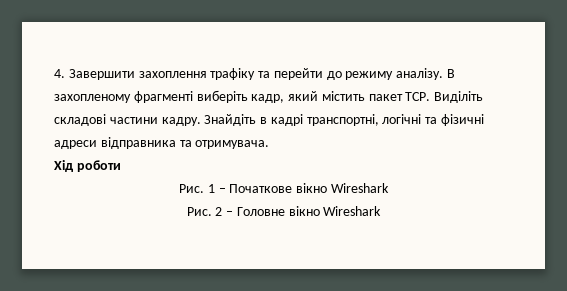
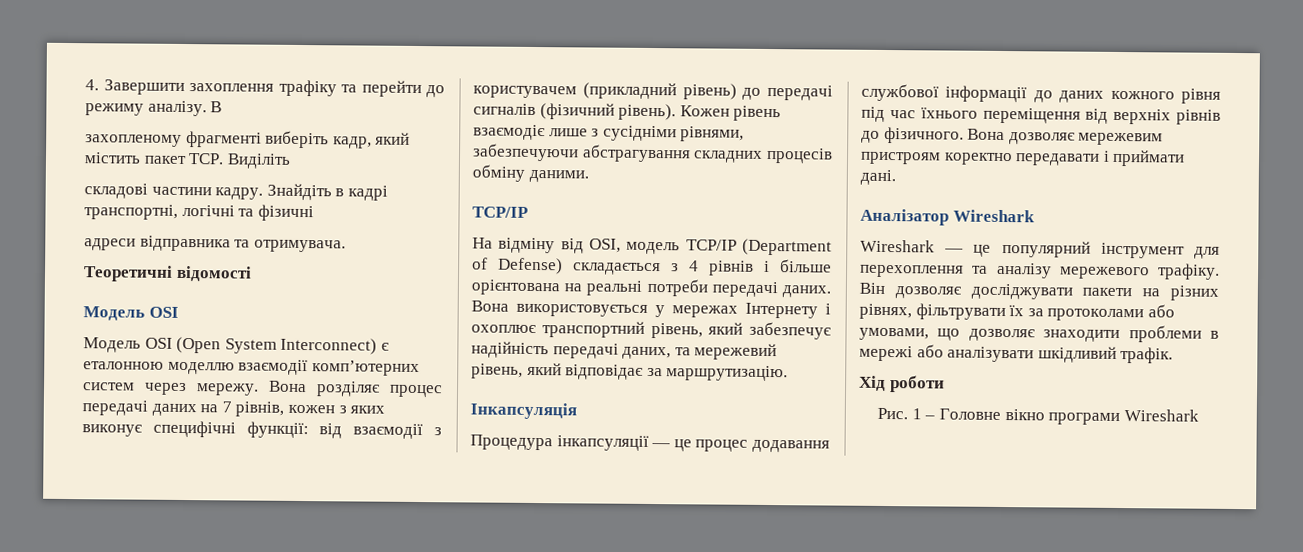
+ Теоретичні відомості
+ Модель OSI
+ Модель OSI (Open System Interconnect) є еталонною моделлю взаємодії комп’ютерних систем через мережу. Вона розділяє процес передачі даних на 7 рівнів, кожен з яких виконує специфічні функції: від взаємодії з користувачем (прикладний рівень) до передачі сигналів (фізичний рівень). Кожен рівень взаємодіє лише з сусідніми рівнями, забезпечуючи абстрагування складних процесів обміну даними.
+ TCP/IP
+ На відміну від OSI, модель TCP/IP (Department of Defense) складається з 4 рівнів і більше орієнтована на реальні потреби передачі даних. Вона використовується у мережах Інтернету і охоплює транспортний рівень, який забезпечує надійність передачі даних, та мережевий рівень, який відповідає за маршрутизацію.
+ Інкапсуляція
+ Процедура інкапсуляції — це процес додавання службової інформації до даних кожного рівня під час їхнього переміщення від верхніх рівнів до фізичного. Вона дозволяє мережевим пристроям коректно передавати і приймати дані.
+ Аналізатор Wireshark
+ Wireshark — це популярний інструмент для перехоплення та аналізу мережевого трафіку. Він дозволяє досліджувати пакети на різних рівнях, фільтрувати їх за протоколами або умовами, що дозволяє знаходити проблеми в мережі або аналізувати шкідливий трафік.
- Рис. 1 – Початкове вікно Wireshark
- Рис. 2 – Головне вікно Wireshark
+ Рис. 1 – Головне вікно програми Wireshark

